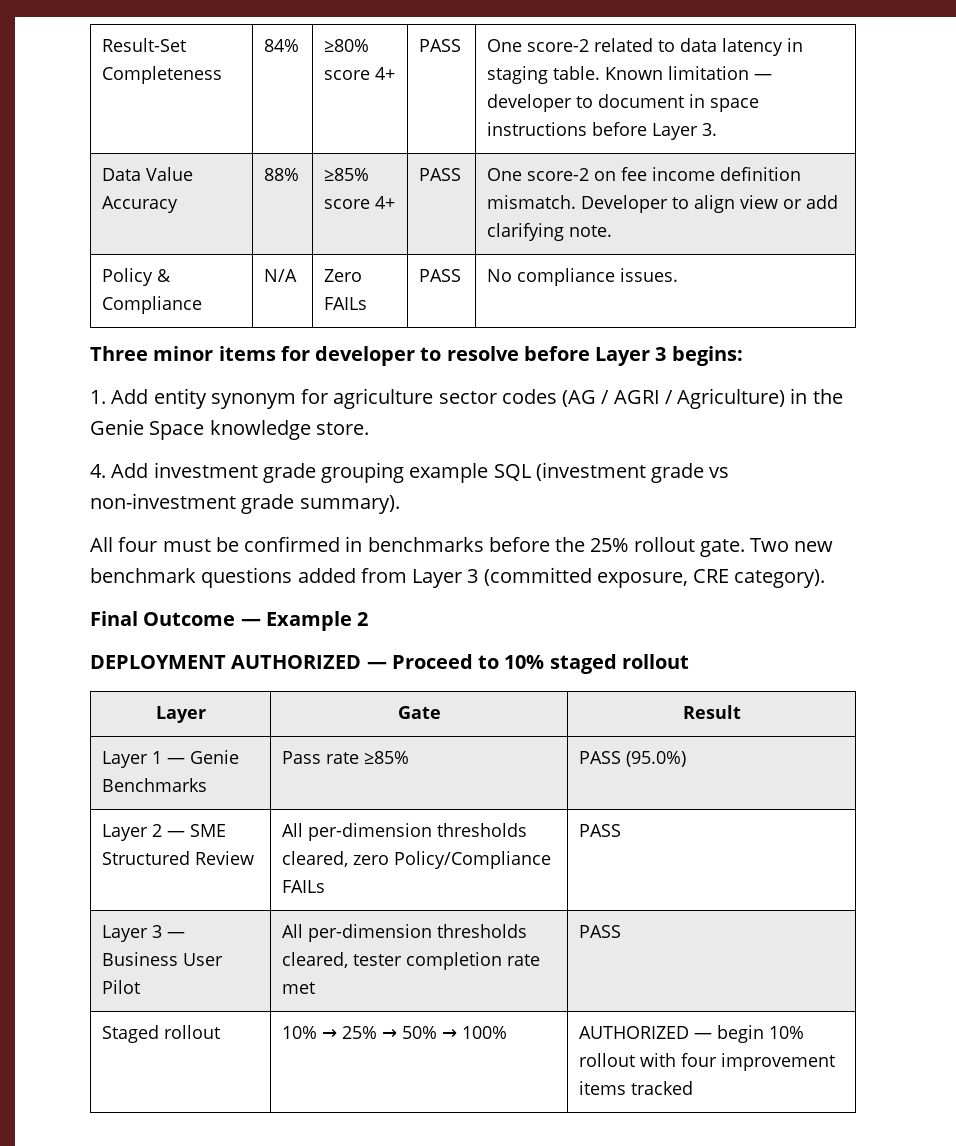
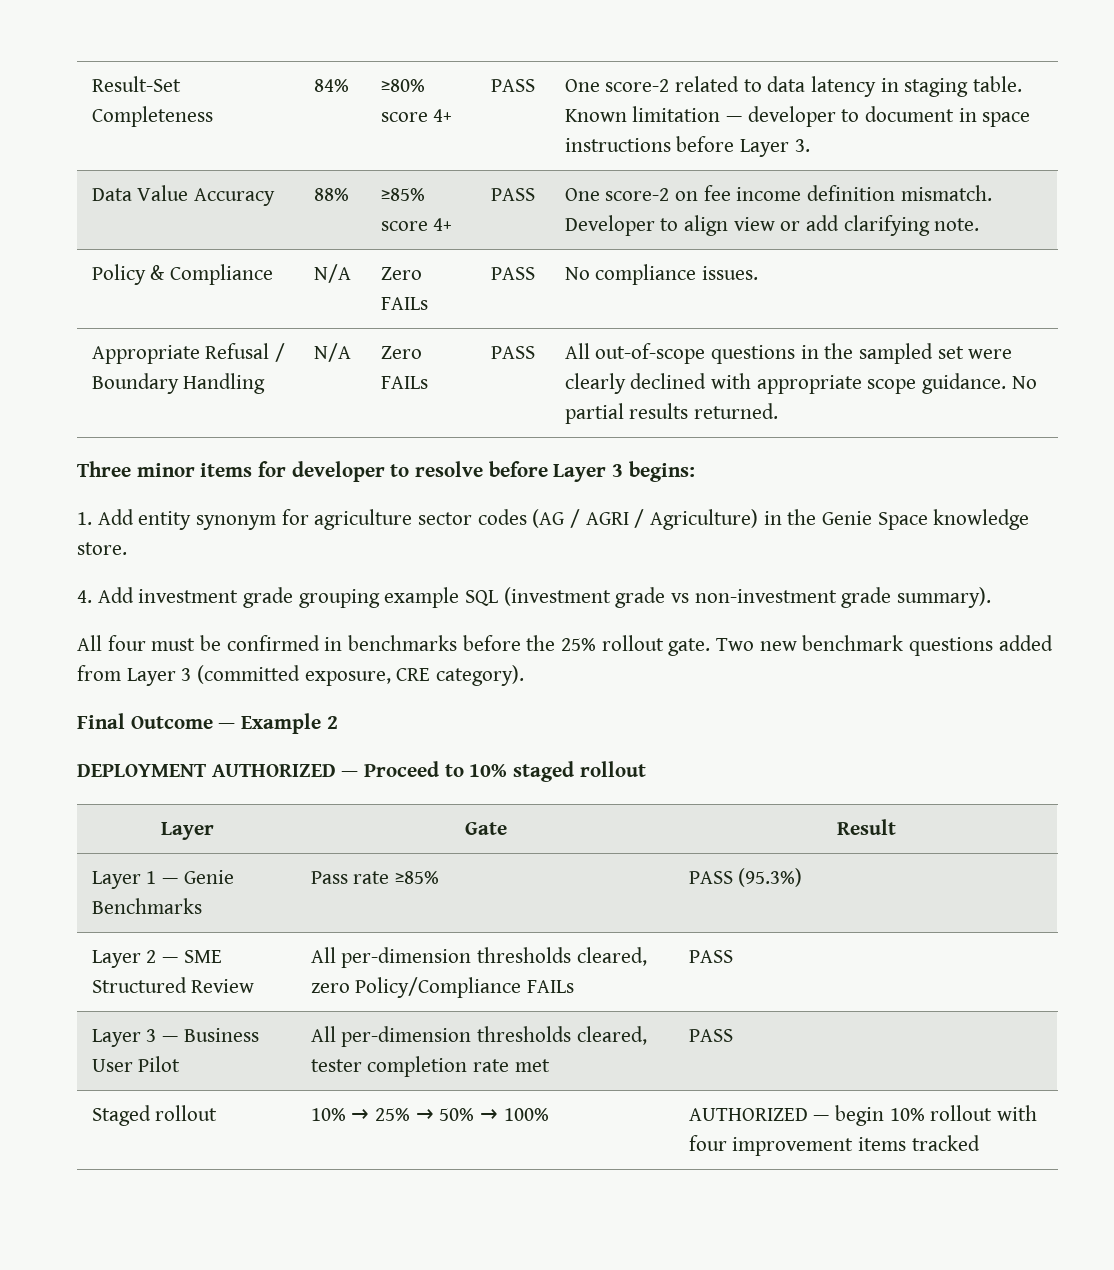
+ Appropriate Refusal / Boundary Handling | N/A | Zero FAILs | PASS | All out-of-scope questions in the sampled set were clearly declined with appropriate scope guidance. No partial results returned.
- Layer 1 — Genie Benchmarks | Pass rate ≥85% | PASS (95.0%)
+ Layer 1 — Genie Benchmarks | Pass rate ≥85% | PASS (95.3%)

